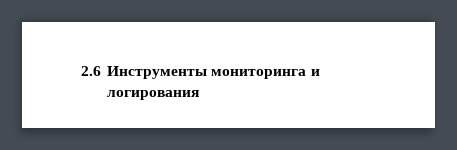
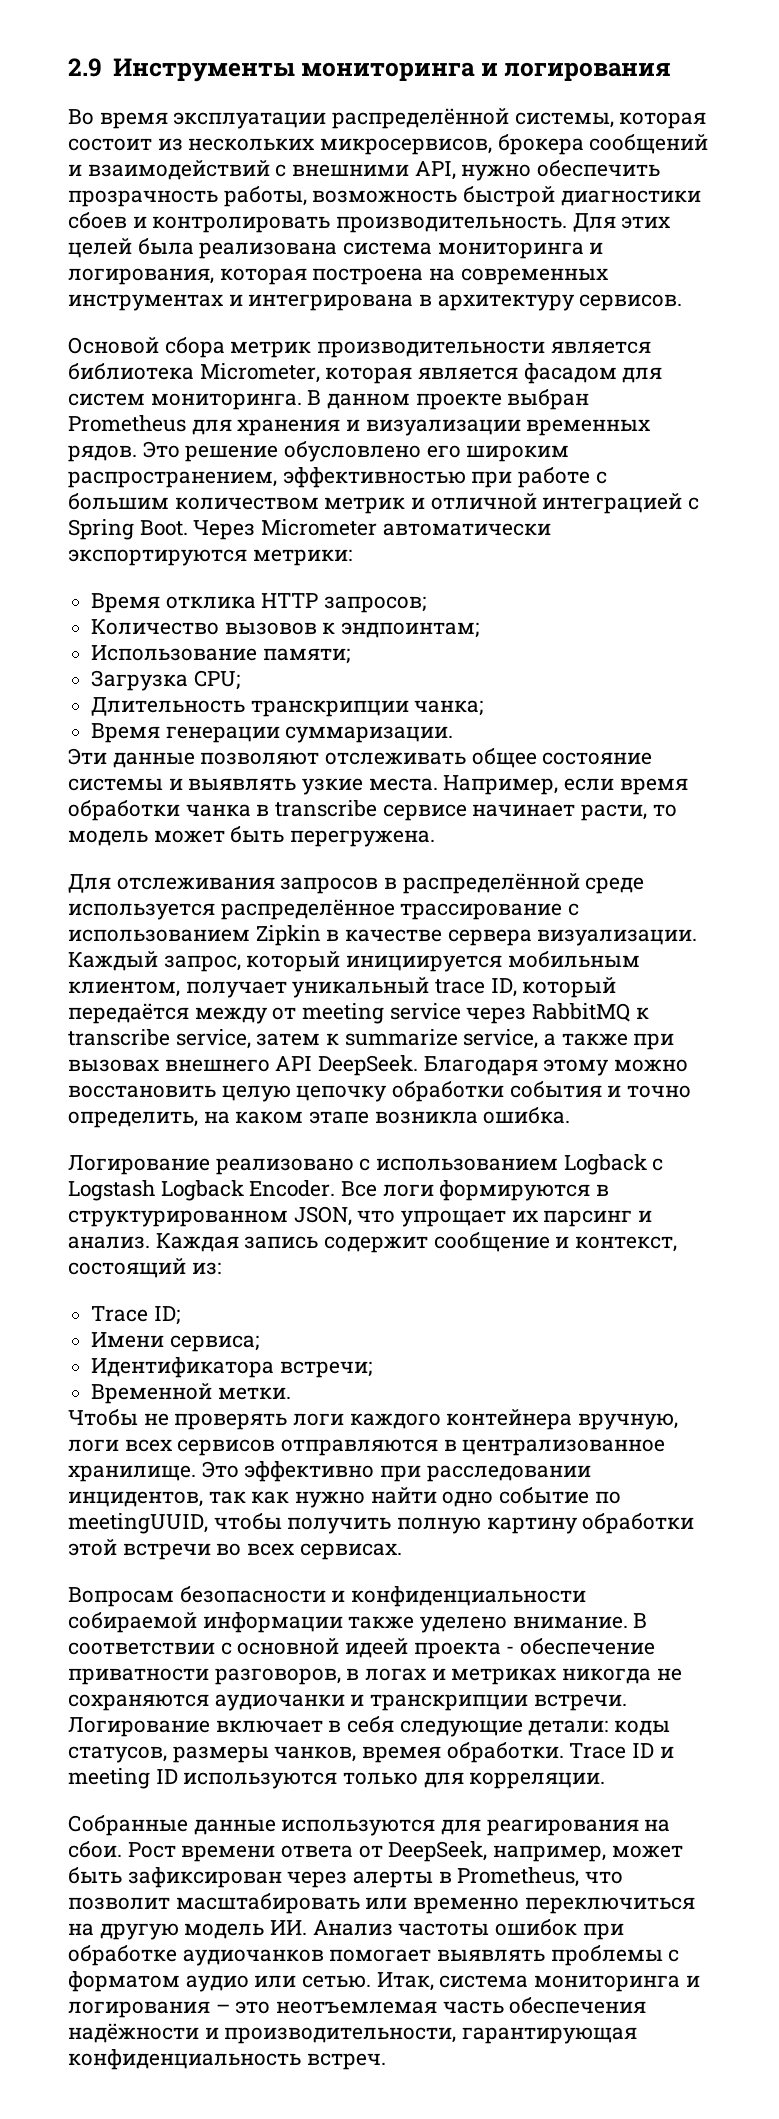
- 2.6 Инструменты мониторинга и логирования
+ 2.9 Инструменты мониторинга и логирования
+ Во время эксплуатации распределённой системы, которая состоит из нескольких микросервисов, брокера сообщений и взаимодействий с внешними API, нужно обеспечить прозрачность работы, возможность быстрой диагностики сбоев и контролировать производительность. Для этих целей была реализована система мониторинга и логирования, которая построена на современных инструментах и интегрирована в архитектуру сервисов.
+ Основой сбора метрик производительности является библиотека Micrometer, которая является фасадом для систем мониторинга. В данном проекте выбран Prometheus для хранения и визуализации временных рядов. Это решение обусловлено его широким распространением, эффективностью при работе с большим количеством метрик и отличной интеграцией с Spring Boot. Через Micrometer автоматически экспортируются метрики:
+ Время отклика HTTP запросов;
+ Количество вызовов к эндпоинтам;
+ Использование памяти;
+ Загрузка CPU;
+ Длительность транскрипции чанка;
+ Время генерации суммаризации.
+ Эти данные позволяют отслеживать общее состояние системы и выявлять узкие места. Например, если время обработки чанка в transcribe сервисе начинает расти, то модель может быть перегружена.
+ Для отслеживания запросов в распределённой среде используется распределённое трассирование с использованием Zipkin в качестве сервера визуализации. Каждый запрос, который инициируется мобильным клиентом, получает уникальный trace ID, который передаётся между от meeting service через RabbitMQ к transcribe service, затем к summarize service, а также при вызовах внешнего API DeepSeek. Благодаря этому можно восстановить целую цепочку обработки события и точно определить, на каком этапе возникла ошибка.
+ Логирование реализовано с использованием Logback с Logstash Logback Encoder. Все логи формируются в структурированном JSON, что упрощает их парсинг и анализ. Каждая запись содержит сообщение и контекст, состоящий из:
+ Trace ID;
+ Имени сервиса;
+ Идентификатора встречи;
+ Временной метки.
+ Чтобы не проверять логи каждого контейнера вручную, логи всех сервисов отправляются в централизованное хранилище. Это эффективно при расследовании инцидентов, так как нужно найти одно событие по meetingUUID, чтобы получить полную картину обработки этой встречи во всех сервисах.
+ Вопросам безопасности и конфиденциальности собираемой информации также уделено внимание. В соответствии с основной идеей проекта - обеспечение приватности разговоров, в логах и метриках никогда не сохраняются аудиочанки и транскрипции встречи. Логирование включает в себя следующие детали: коды статусов, размеры чанков, времея обработки. Trace ID и meeting ID используются только для корреляции.
+ Собранные данные используются для реагирования на сбои. Рост времени ответа от DeepSeek, например, может быть зафиксирован через алерты в Prometheus, что позволит масштабировать или временно переключиться на другую модель ИИ. Анализ частоты ошибок при обработке аудиочанков помогает выявлять проблемы с форматом аудио или сетью. Итак, система мониторинга и логирования – это неотъемлемая часть обеспечения надёжности и производительности, гарантирующая конфиденциальность встреч.

